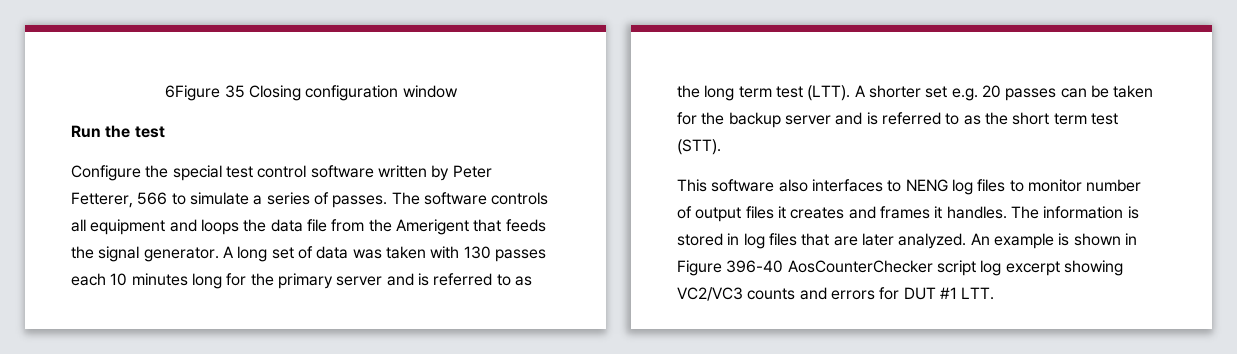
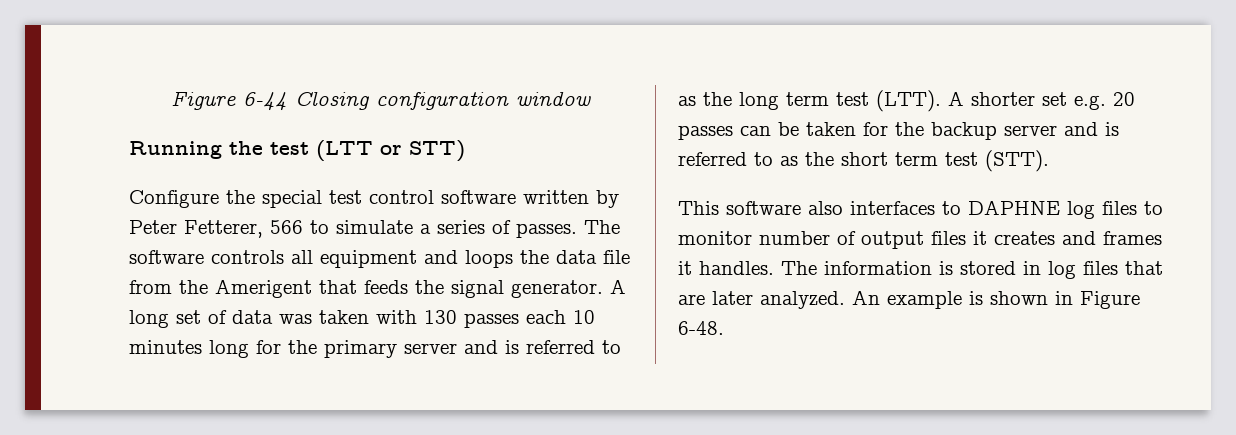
- 6Figure 35 Closing configuration window
+ Figure 6-44 Closing configuration window
- Run the test
+ Running the test (LTT or STT)
- This software also interfaces to NENG log files to monitor number of output files it creates and frames it handles.
+ This software also interfaces to DAPHNE log files to monitor number of output files it creates and frames it handles.
- An example is shown in Figure 396-40 AosCounterChecker script log excerpt showing VC2/VC3 counts and errors for DUT #1 LTT.
+ An example is shown in Figure 6-48.

